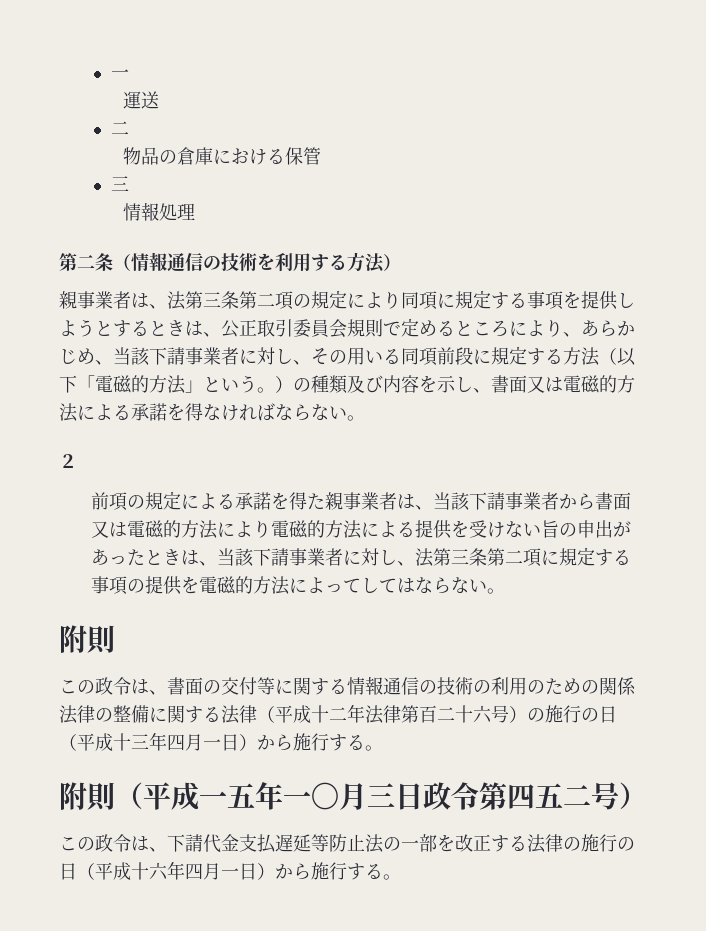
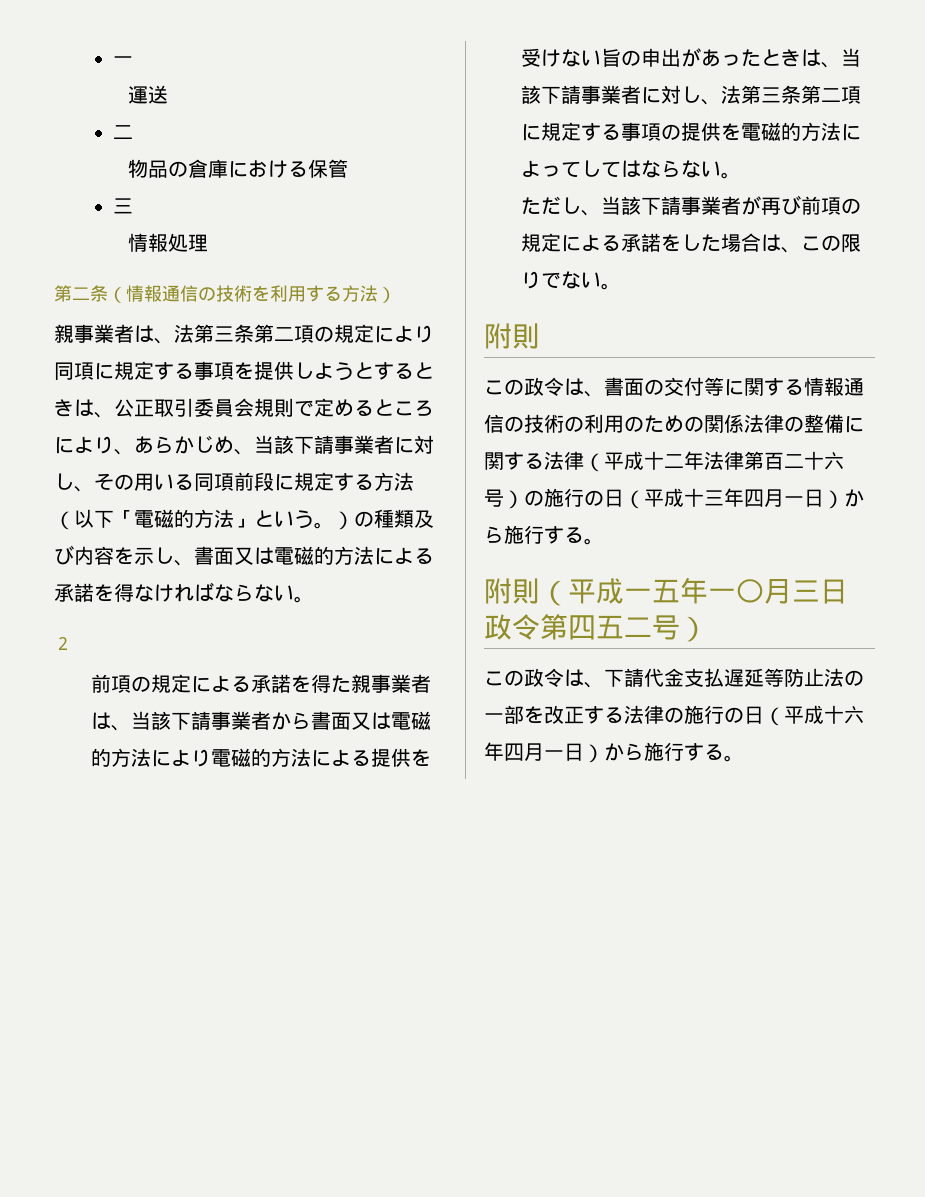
+ ただし、当該下請事業者が再び前項の規定による承諾をした場合は、この限りでない。

